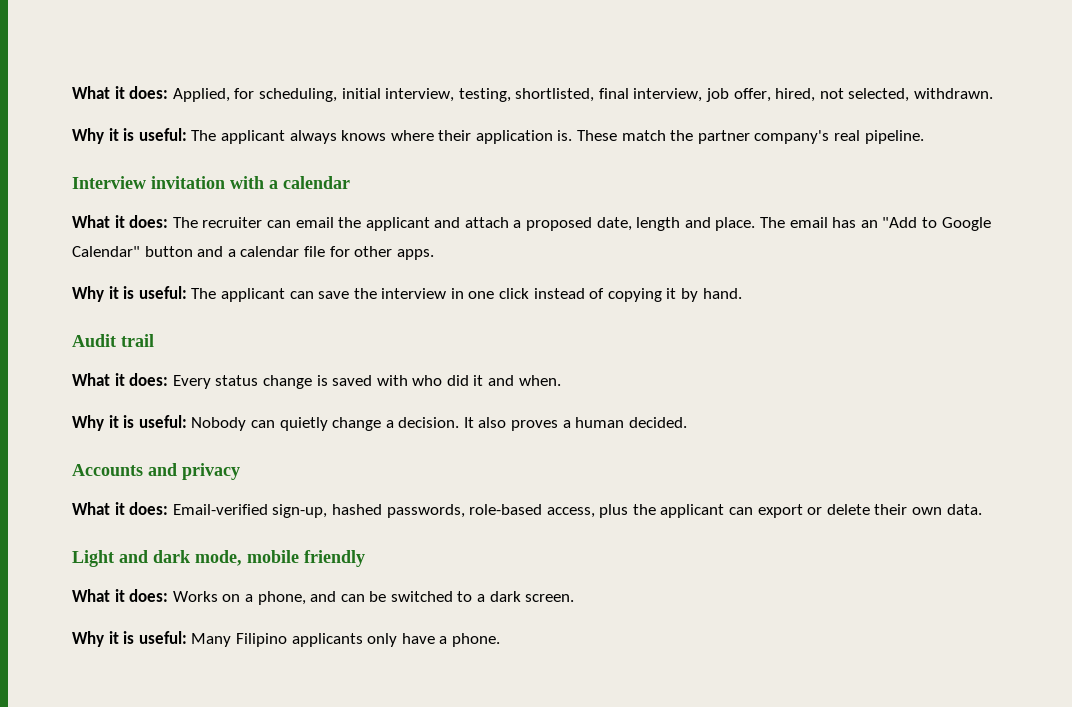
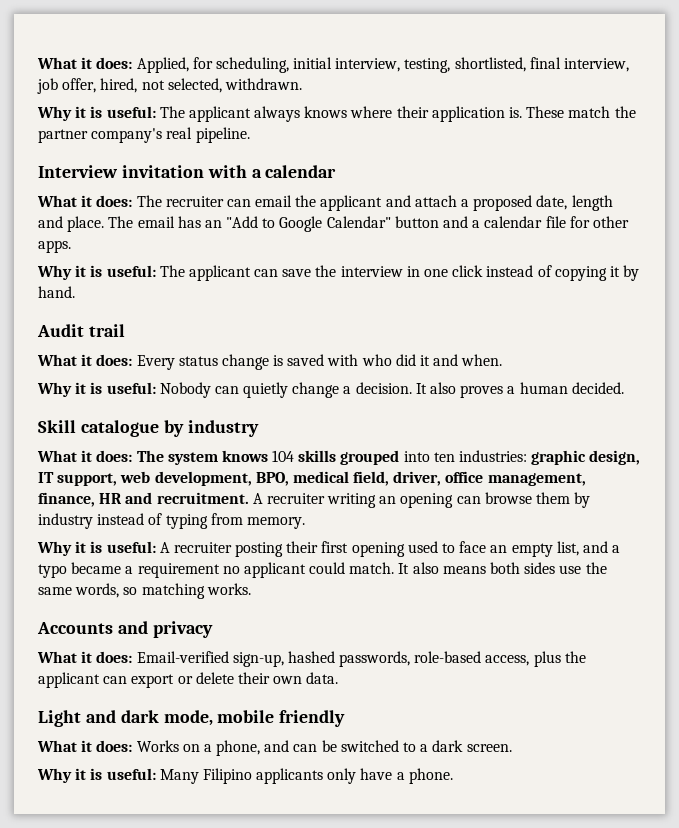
+ Skill catalogue by industry
+ What it does: The system knows 104 skills grouped into ten industries: graphic design, IT support, web development, BPO, medical field, driver, office management, finance, HR and recruitment. A recruiter writing an opening can browse them by industry instead of typing from memory.
+ Why it is useful: A recruiter posting their first opening used to face an empty list, and a typo became a requirement no applicant could match. It also means both sides use the same words, so matching works.

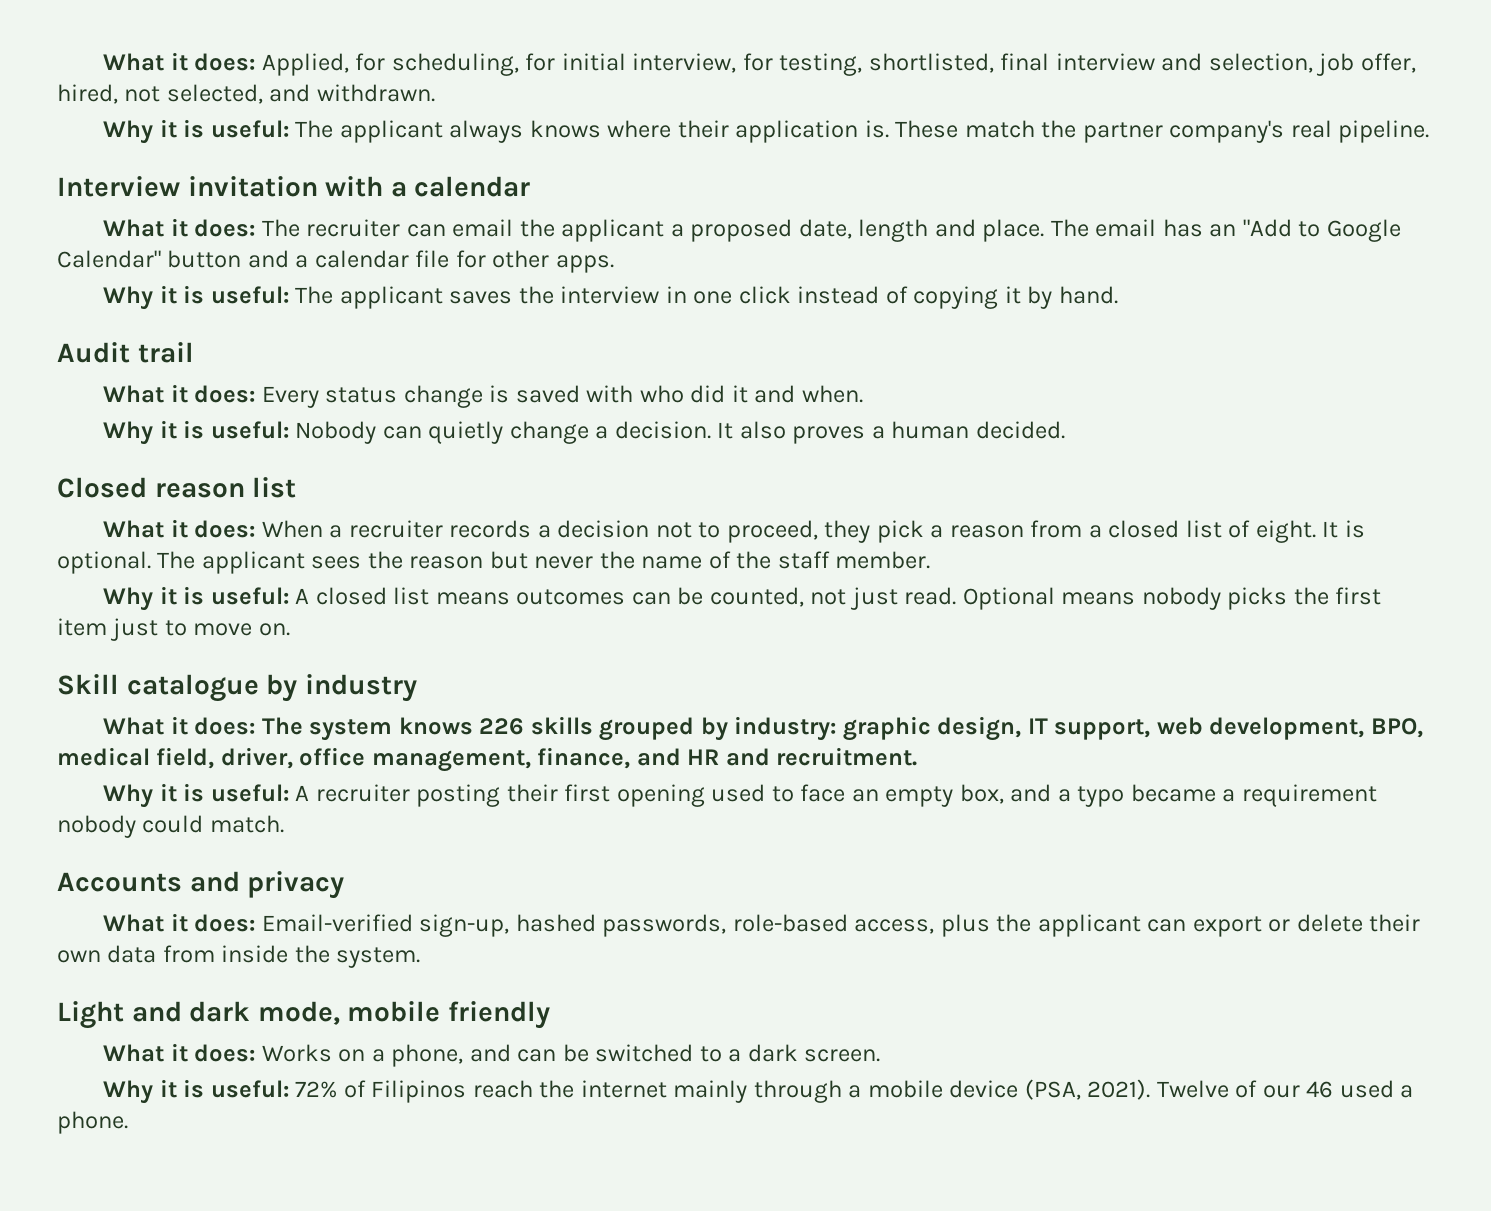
- What it does: Applied, for scheduling, initial interview, testing, shortlisted, final interview, job offer, hired, not selected, withdrawn.
+ What it does: Applied, for scheduling, for initial interview, for testing, shortlisted, final interview and selection, job offer, hired, not selected, and withdrawn.
- What it does: The recruiter can email the applicant and attach a proposed date, length and place.
+ What it does: The recruiter can email the applicant a proposed date, length and place.
- Why it is useful: The applicant can save the interview in one click instead of copying it by hand.
+ Why it is useful: The applicant saves the interview in one click instead of copying it by hand.
+ Closed reason list
+ What it does: When a recruiter records a decision not to proceed, they pick a reason from a closed list of eight. It is optional. The applicant sees the reason but never the name of the staff member.
+ Why it is useful: A closed list means outcomes can be counted, not just read. Optional means nobody picks the first item just to move on.
- What it does: The system knows 104 skills grouped into ten industries: graphic design, IT support, web development, BPO, medical field, driver, office management, finance, HR and recruitment. A recruiter writing an opening can browse them by industry instead of typing from memory.
+ What it does: The system knows 226 skills grouped by industry: graphic design, IT support, web development, BPO, medical field, driver, office management, finance, and HR and recruitment.
- Why it is useful: A recruiter posting their first opening used to face an empty list, and a typo became a requirement no applicant could match. It also means both sides use the same words, so matching works.
+ Why it is useful: A recruiter posting their first opening used to face an empty box, and a typo became a requirement nobody could match.
- What it does: Email-verified sign-up, hashed passwords, role-based access, plus the applicant can export or delete their own data.
+ What it does: Email-verified sign-up, hashed passwords, role-based access, plus the applicant can export or delete their own data from inside the system.
- Why it is useful: Many Filipino applicants only have a phone.
+ Why it is useful: 72% of Filipinos reach the internet mainly through a mobile device (PSA, 2021). Twelve of our 46 used a phone.

